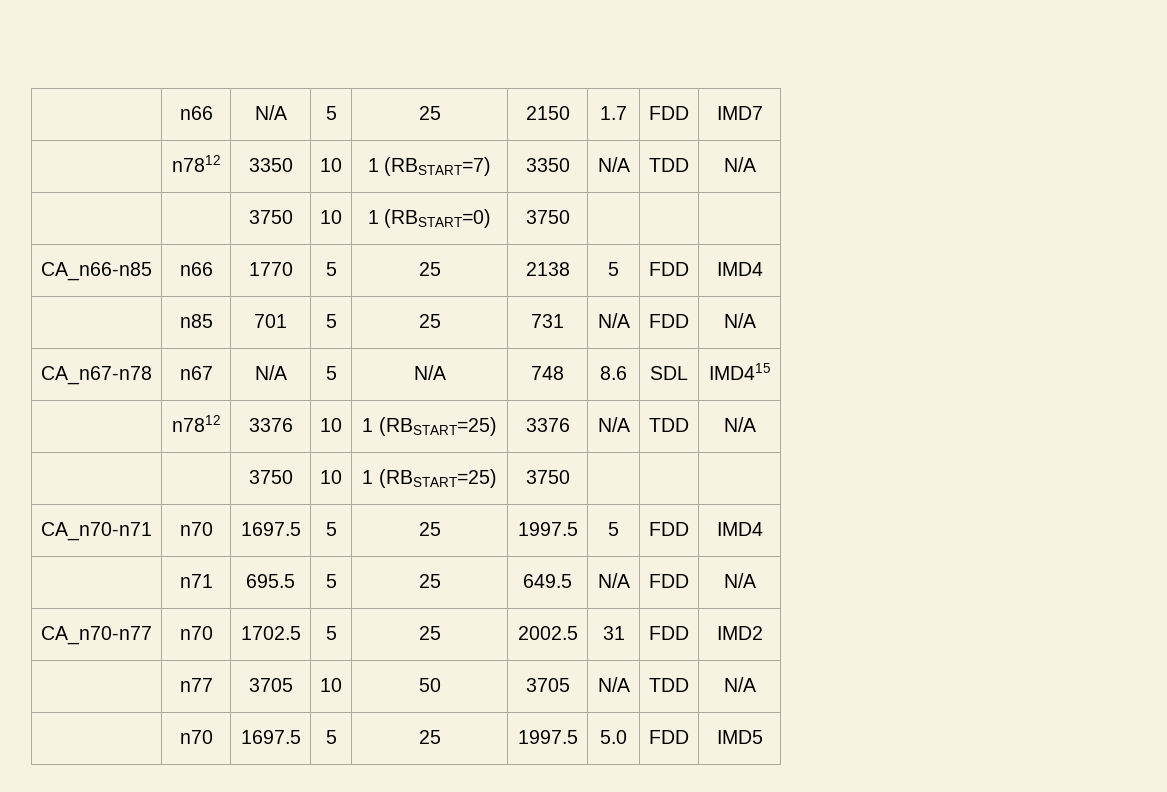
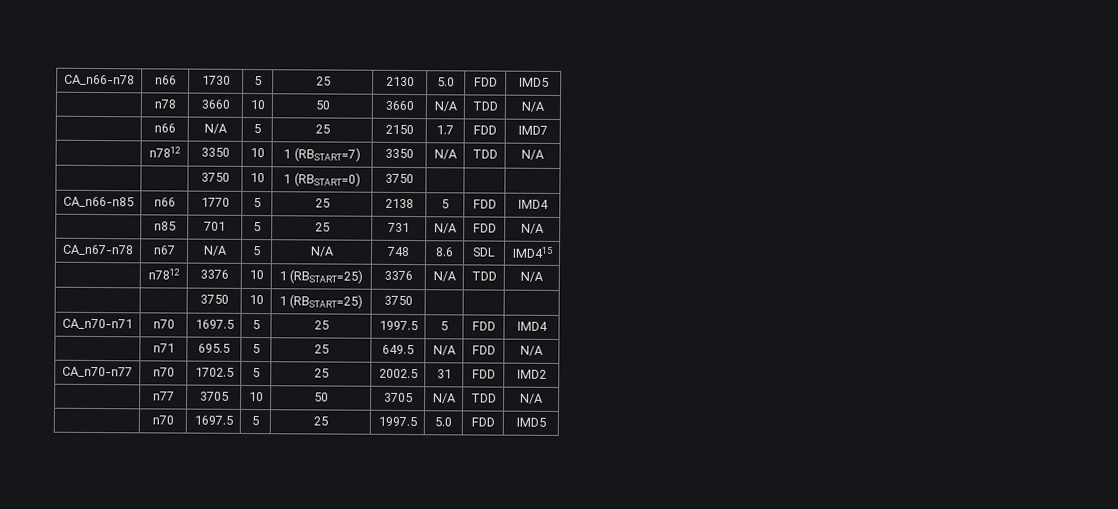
+ CA_n66-n78 | n66 | 1730 | 5 | 25 | 2130 | 5.0 | FDD | IMD5
+ | n78 | 3660 | 10 | 50 | 3660 | N/A | TDD | N/A

